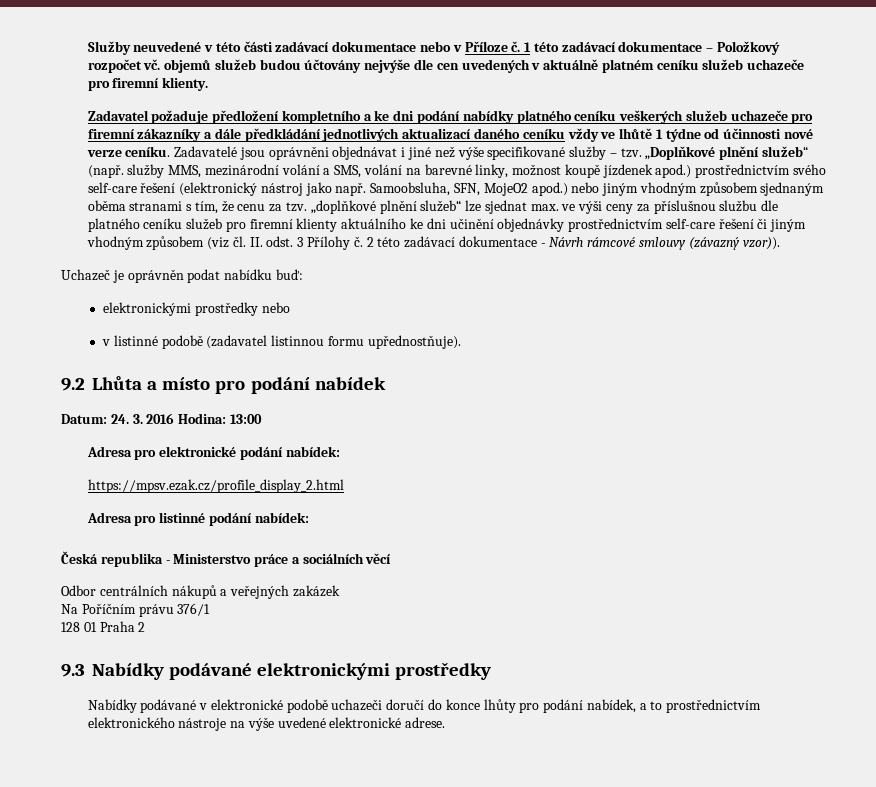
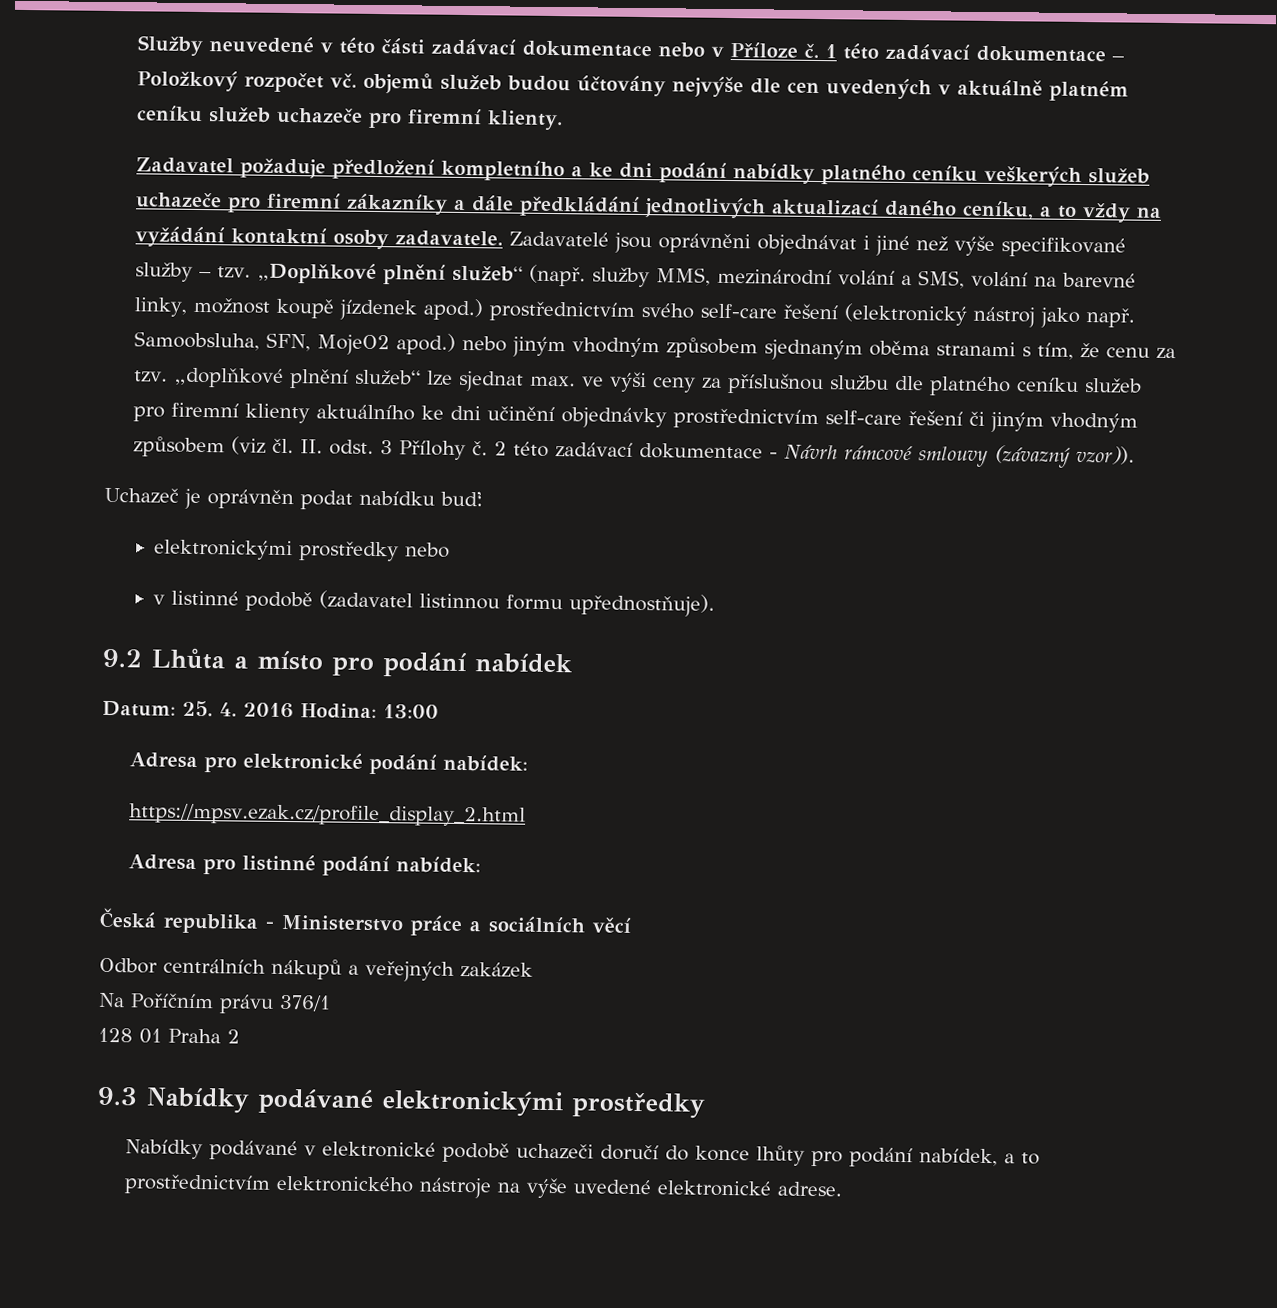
- Zadavatel požaduje předložení kompletního a ke dni podání nabídky platného ceníku veškerých služeb uchazeče pro firemní zákazníky a dále předkládání jednotlivých aktualizací daného ceníku vždy ve lhůtě 1 týdne od účinnosti nové verze ceníku.
+ Zadavatel požaduje předložení kompletního a ke dni podání nabídky platného ceníku veškerých služeb uchazeče pro firemní zákazníky a dále předkládání jednotlivých aktualizací daného ceníku, a to vždy na vyžádání kontaktní osoby zadavatele.
- Datum: 24. 3. 2016 Hodina: 13:00
+ Datum: 25. 4. 2016 Hodina: 13:00

